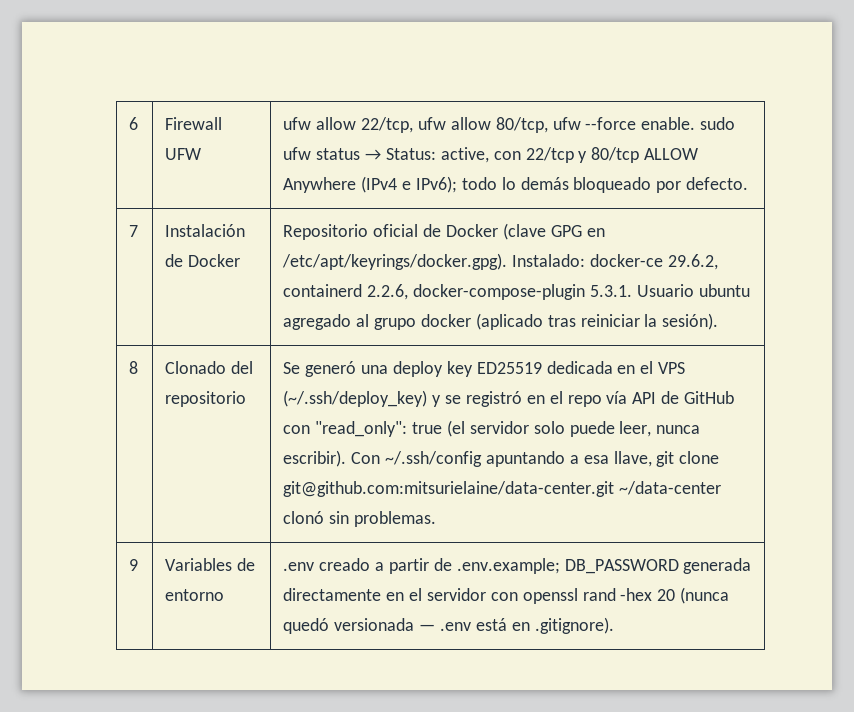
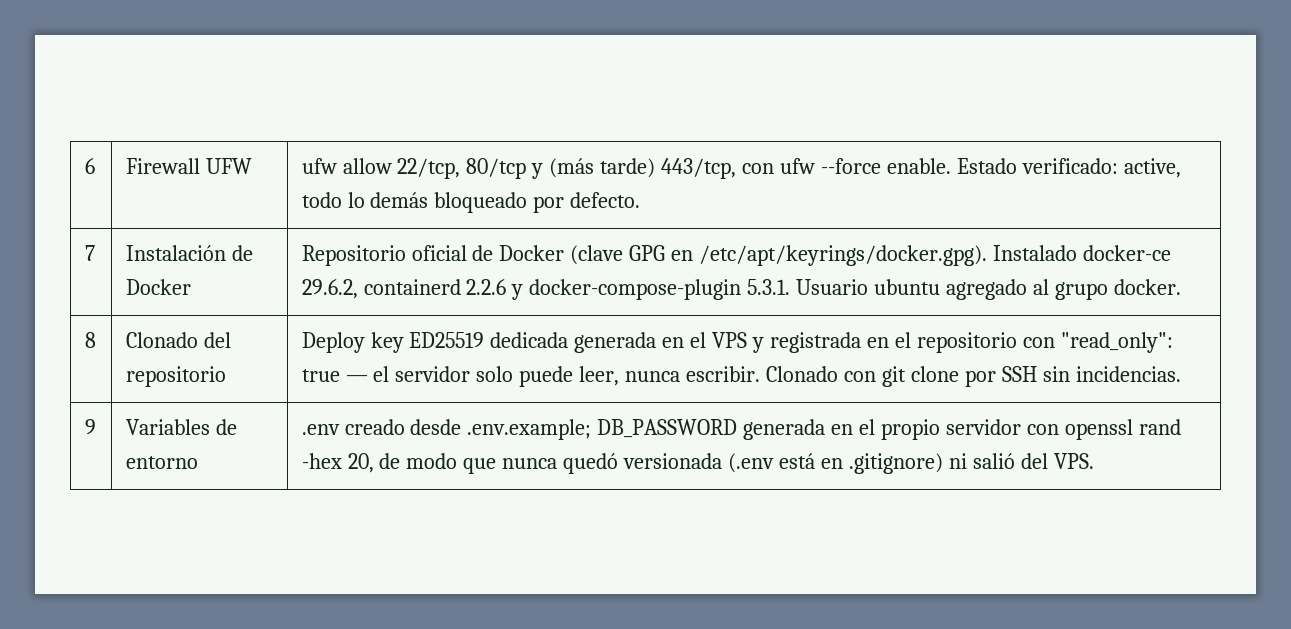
- 6 | Firewall UFW | ufw allow 22/tcp, ufw allow 80/tcp, ufw --force enable. sudo ufw status → Status: active, con 22/tcp y 80/tcp ALLOW Anywhere (IPv4 e IPv6); todo lo demás bloqueado por defecto.
+ 6 | Firewall UFW | ufw allow 22/tcp, 80/tcp y (más tarde) 443/tcp, con ufw --force enable. Estado verificado: active, todo lo demás bloqueado por defecto.
- 7 | Instalación de Docker | Repositorio oficial de Docker (clave GPG en /etc/apt/keyrings/docker.gpg). Instalado: docker-ce 29.6.2, containerd 2.2.6, docker-compose-plugin 5.3.1. Usuario ubuntu agregado al grupo docker (aplicado tras reiniciar la sesión).
+ 7 | Instalación de Docker | Repositorio oficial de Docker (clave GPG en /etc/apt/keyrings/docker.gpg). Instalado docker-ce 29.6.2, containerd 2.2.6 y docker-compose-plugin 5.3.1. Usuario ubuntu agregado al grupo docker.
- Se generó una deploy key ED25519 dedicada en el VPS (~/.ssh/deploy_key) y se registró en el repo vía API de GitHub con "read_only": true (el servidor solo puede leer, nunca escribir). Con ~/.ssh/config apuntando a esa llave, git clone git@github.com:mitsurielaine/data-center.git ~/data-center clonó sin problemas.
+ Deploy key ED25519 dedicada generada en el VPS y registrada en el repositorio con "read_only": true — el servidor solo puede leer, nunca escribir. Clonado con git clone por SSH sin incidencias.
- 9 | Variables de entorno | .env creado a partir de .env.example; DB_PASSWORD generada directamente en el servidor con openssl rand -hex 20 (nunca quedó versionada — .env está en .gitignore).
+ 9 | Variables de entorno | .env creado desde .env.example; DB_PASSWORD generada en el propio servidor con openssl rand -hex 20, de modo que nunca quedó versionada (.env está en .gitignore) ni salió del VPS.

